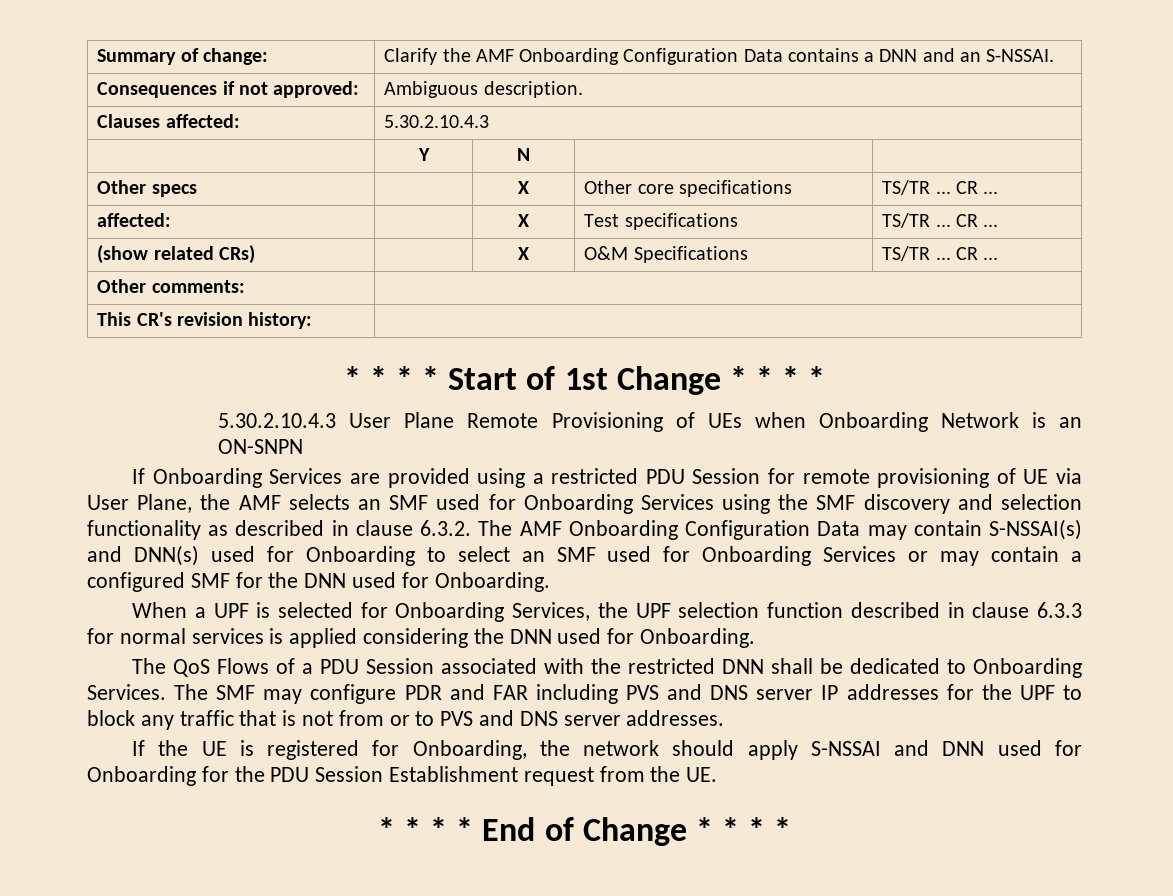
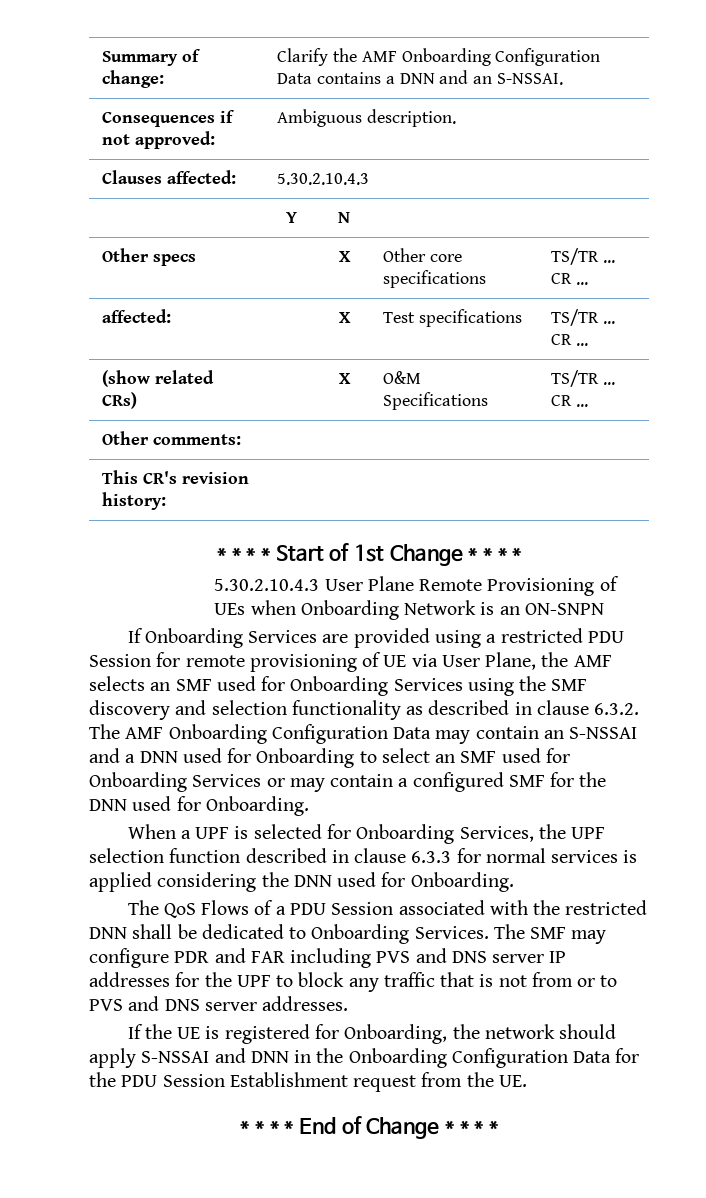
- If Onboarding Services are provided using a restricted PDU Session for remote provisioning of UE via User Plane, the AMF selects an SMF used for Onboarding Services using the SMF discovery and selection functionality as described in clause 6.3.2. The AMF Onboarding Configuration Data may contain S-NSSAI(s) and DNN(s) used for Onboarding to select an SMF used for Onboarding Services or may contain a configured SMF for the DNN used for Onboarding.
+ If Onboarding Services are provided using a restricted PDU Session for remote provisioning of UE via User Plane, the AMF selects an SMF used for Onboarding Services using the SMF discovery and selection functionality as described in clause 6.3.2. The AMF Onboarding Configuration Data may contain an S-NSSAI and a DNN used for Onboarding to select an SMF used for Onboarding Services or may contain a configured SMF for the DNN used for Onboarding.
- If the UE is registered for Onboarding, the network should apply S-NSSAI and DNN used for Onboarding for the PDU Session Establishment request from the UE.
+ If the UE is registered for Onboarding, the network should apply S-NSSAI and DNN in the Onboarding Configuration Data for the PDU Session Establishment request from the UE.

